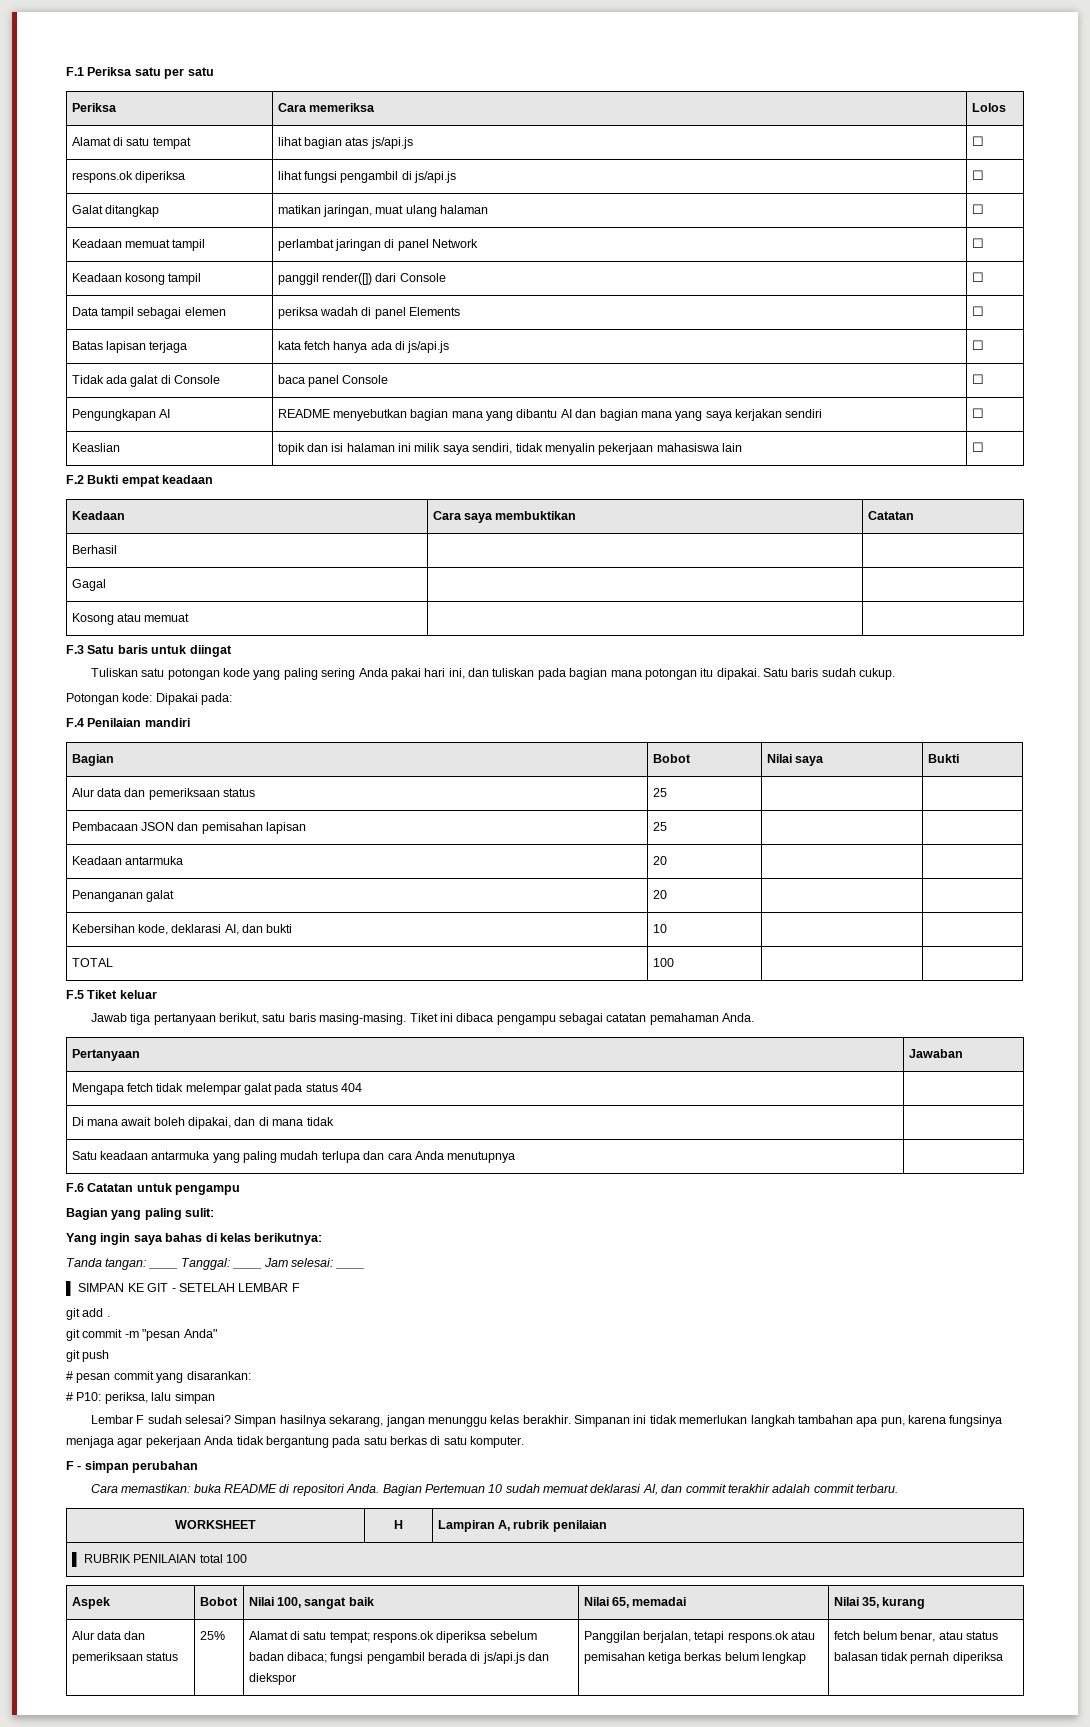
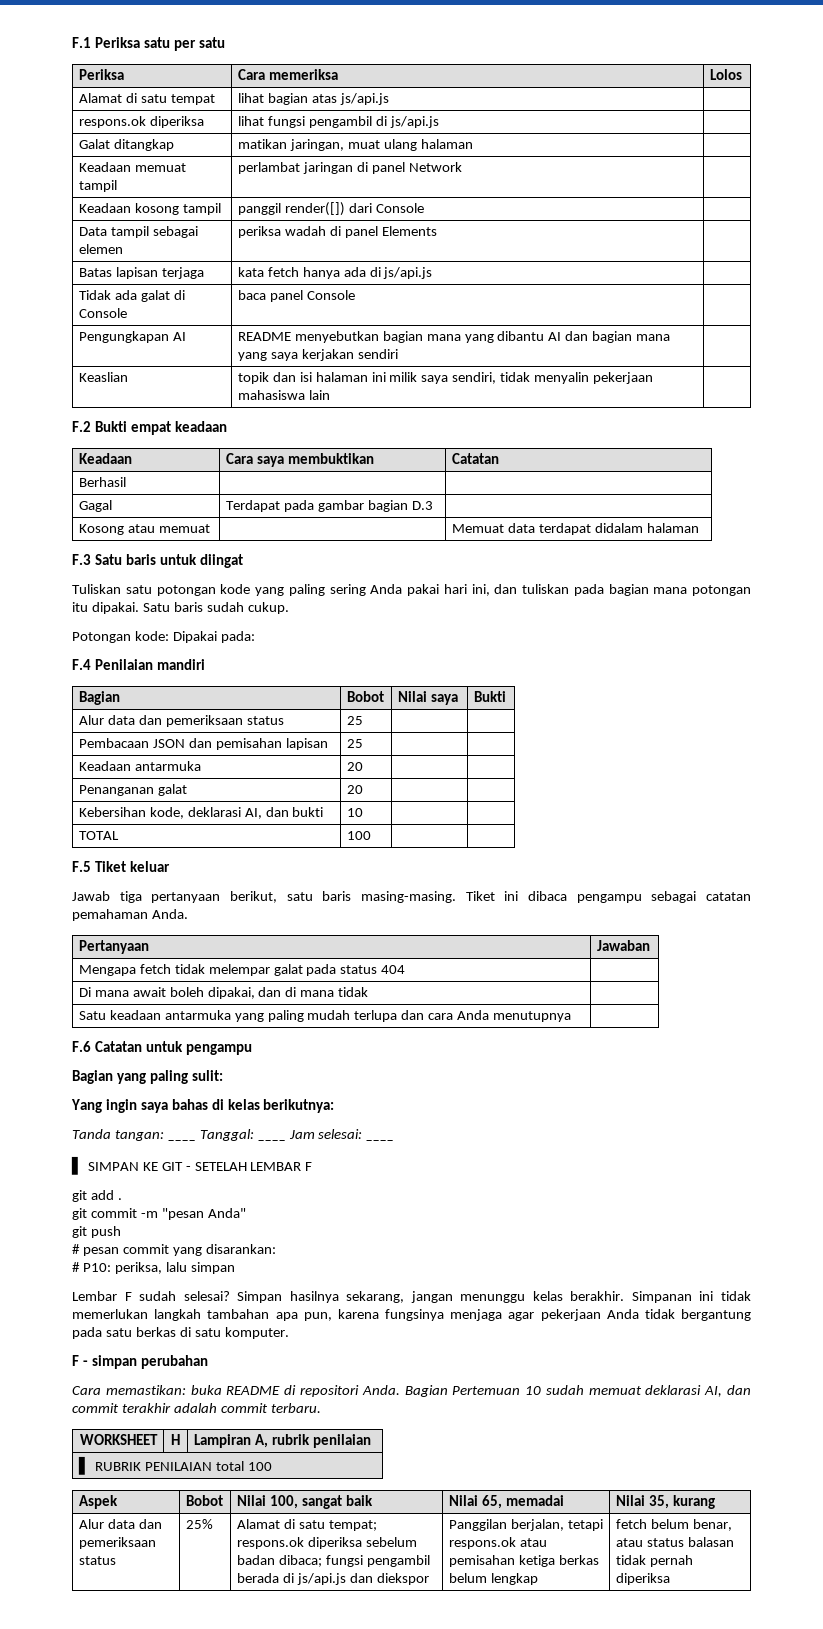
- Alamat di satu tempat | lihat bagian atas js/api.js | ☐
+ Alamat di satu tempat | lihat bagian atas js/api.js |
- respons.ok diperiksa | lihat fungsi pengambil di js/api.js | ☐
+ respons.ok diperiksa | lihat fungsi pengambil di js/api.js |
- Galat ditangkap | matikan jaringan, muat ulang halaman | ☐
+ Galat ditangkap | matikan jaringan, muat ulang halaman |
- Keadaan memuat tampil | perlambat jaringan di panel Network | ☐
+ Keadaan memuat tampil | perlambat jaringan di panel Network |
- Keadaan kosong tampil | panggil render([]) dari Console | ☐
+ Keadaan kosong tampil | panggil render([]) dari Console |
- Data tampil sebagai elemen | periksa wadah di panel Elements | ☐
+ Data tampil sebagai elemen | periksa wadah di panel Elements |
- Batas lapisan terjaga | kata fetch hanya ada di js/api.js | ☐
+ Batas lapisan terjaga | kata fetch hanya ada di js/api.js |
- Tidak ada galat di Console | baca panel Console | ☐
+ Tidak ada galat di Console | baca panel Console |
- Pengungkapan AI | README menyebutkan bagian mana yang dibantu AI dan bagian mana yang saya kerjakan sendiri | ☐
+ Pengungkapan AI | README menyebutkan bagian mana yang dibantu AI dan bagian mana yang saya kerjakan sendiri |
- Keaslian | topik dan isi halaman ini milik saya sendiri, tidak menyalin pekerjaan mahasiswa lain | ☐
+ Keaslian | topik dan isi halaman ini milik saya sendiri, tidak menyalin pekerjaan mahasiswa lain |
- Gagal | |
- Kosong atau memuat | |
+ Gagal | Terdapat pada gambar bagian D.3 |
+ Kosong atau memuat | | Memuat data terdapat didalam halaman

